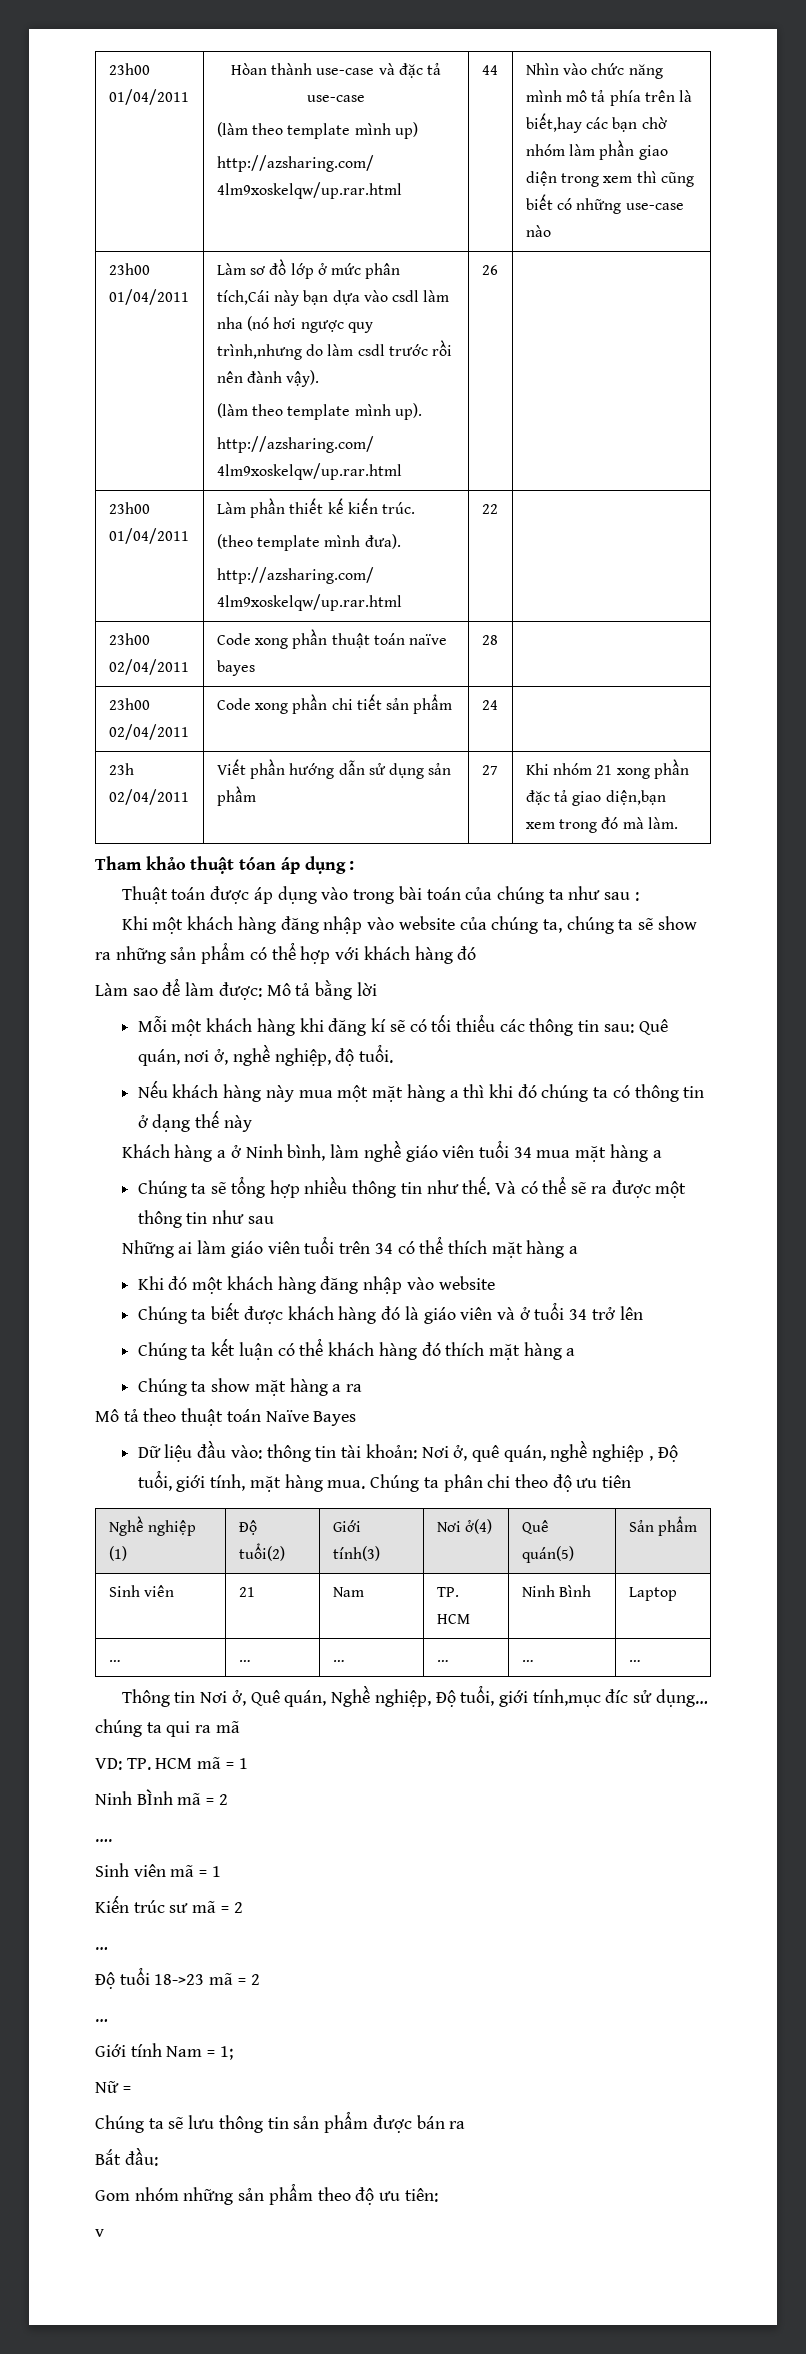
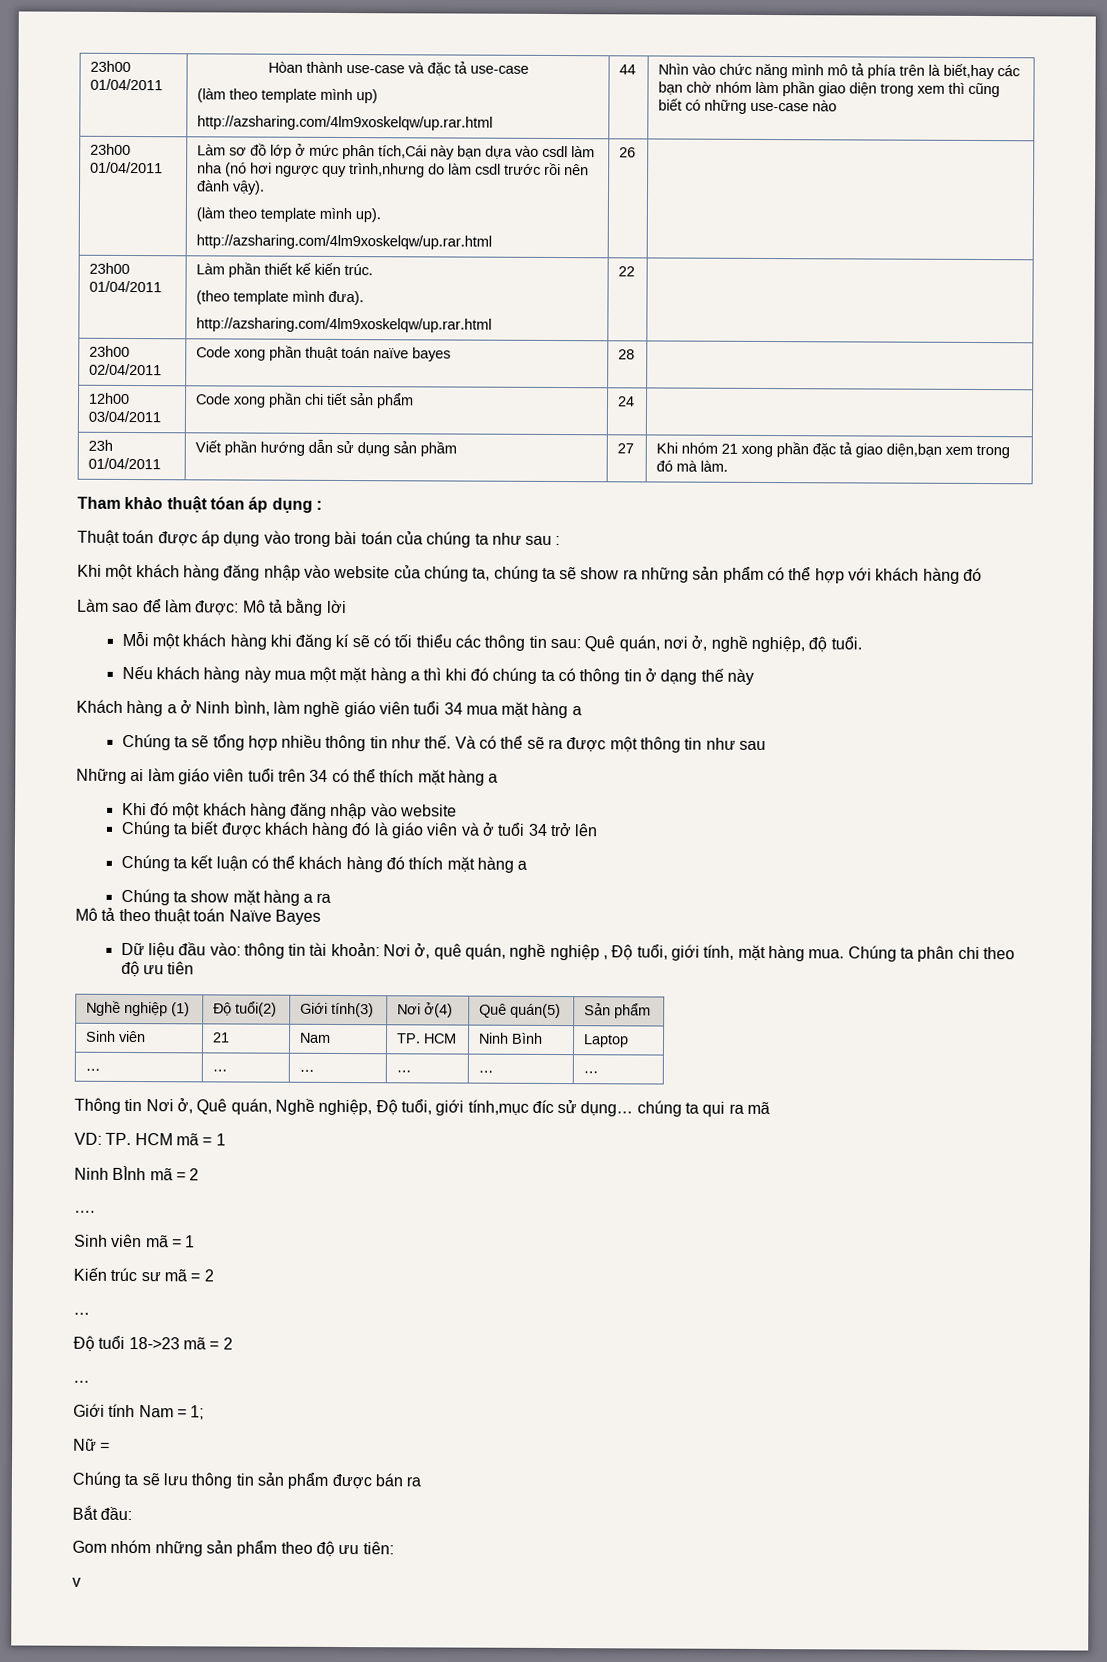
- 23h00 02/04/2011 | Code xong phần chi tiết sản phẩm | 24 |
+ 12h00 03/04/2011 | Code xong phần chi tiết sản phẩm | 24 |
- 23h 02/04/2011 | Viết phần hướng dẫn sử dụng sản phầm | 27 | Khi nhóm 21 xong phần đặc tả giao diện,bạn xem trong đó mà làm.
+ 23h 01/04/2011 | Viết phần hướng dẫn sử dụng sản phầm | 27 | Khi nhóm 21 xong phần đặc tả giao diện,bạn xem trong đó mà làm.

